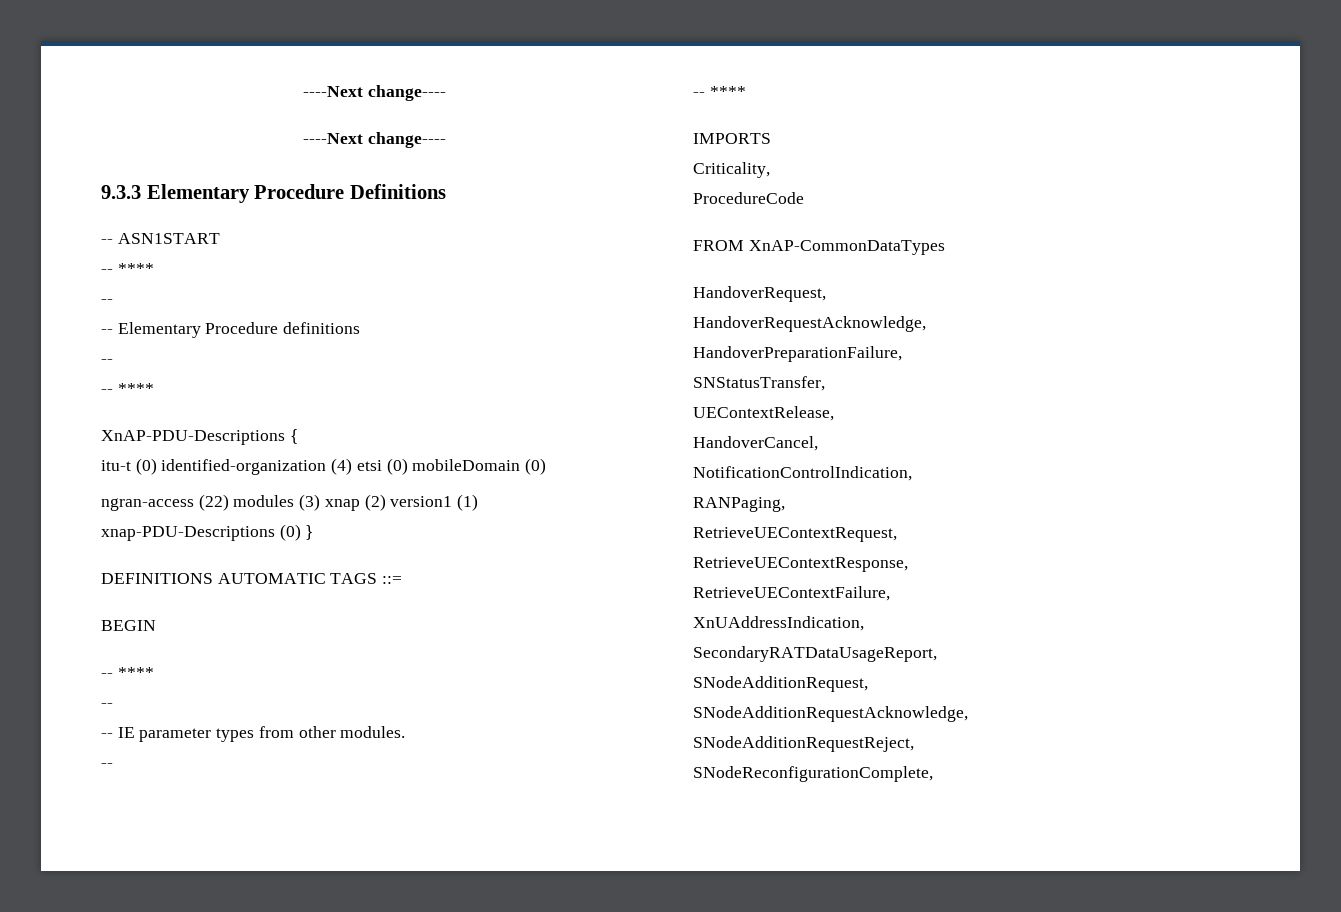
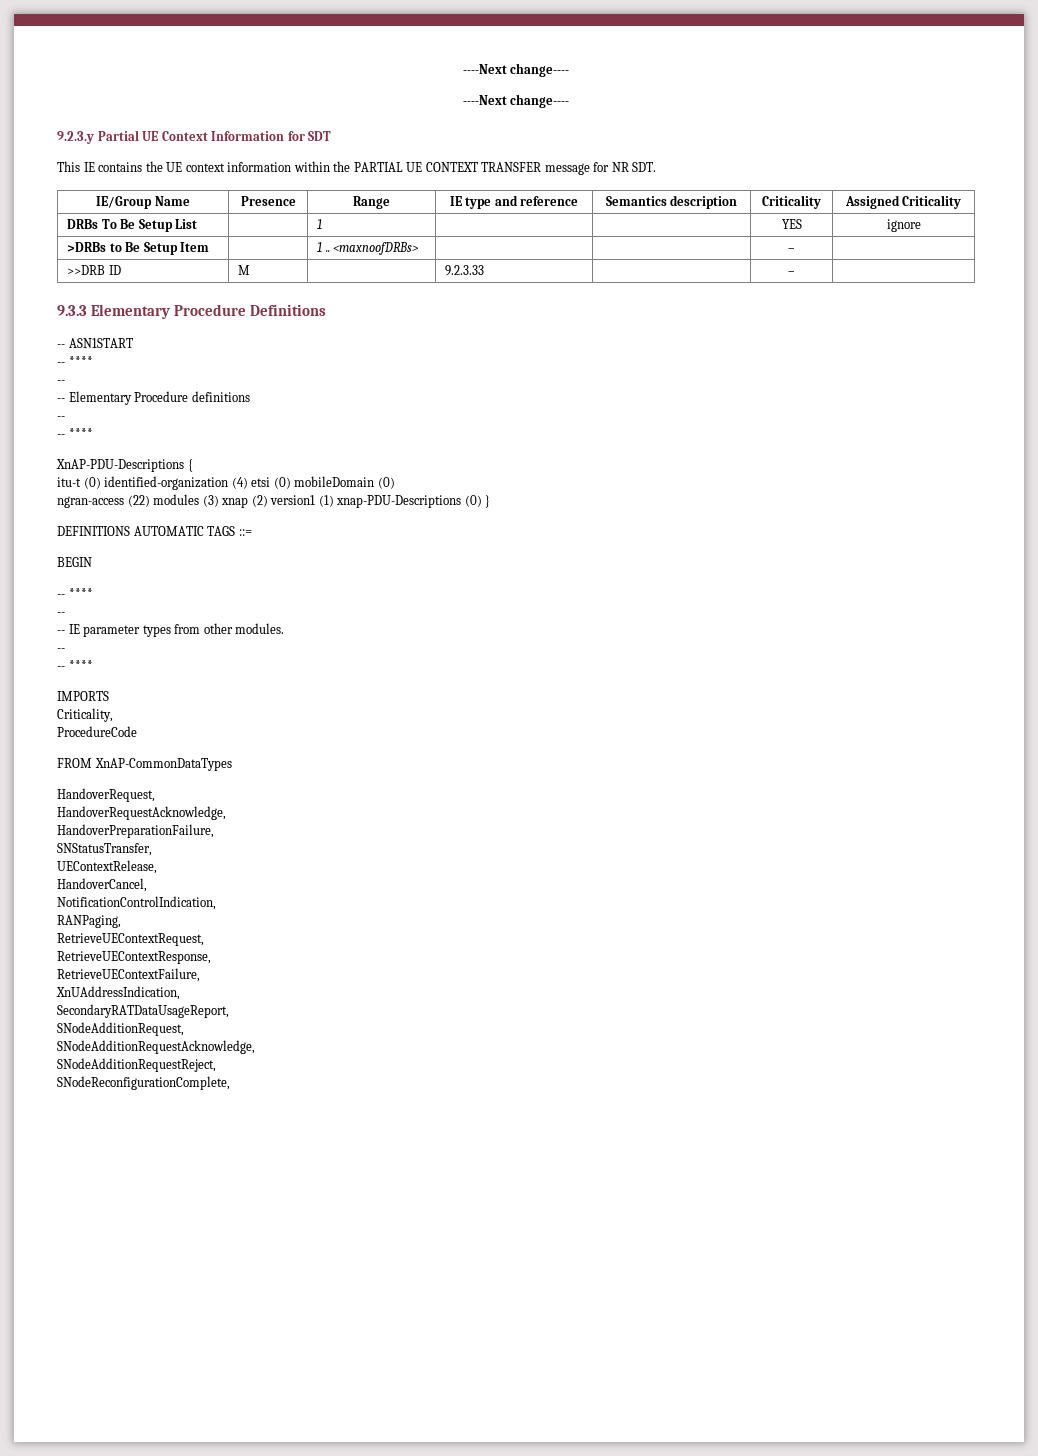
+ 9.2.3.y Partial UE Context Information for SDT
+ This IE contains the UE context information within the PARTIAL UE CONTEXT TRANSFER message for NR SDT.
+ IE/Group Name | Presence | Range | IE type and reference | Semantics description | Criticality | Assigned Criticality
+ DRBs To Be Setup List | | 1 | | | YES | ignore
+ >DRBs to Be Setup Item | | 1 .. <maxnoofDRBs> | | | – |
+ >>DRB ID | M | | 9.2.3.33 | | – |

